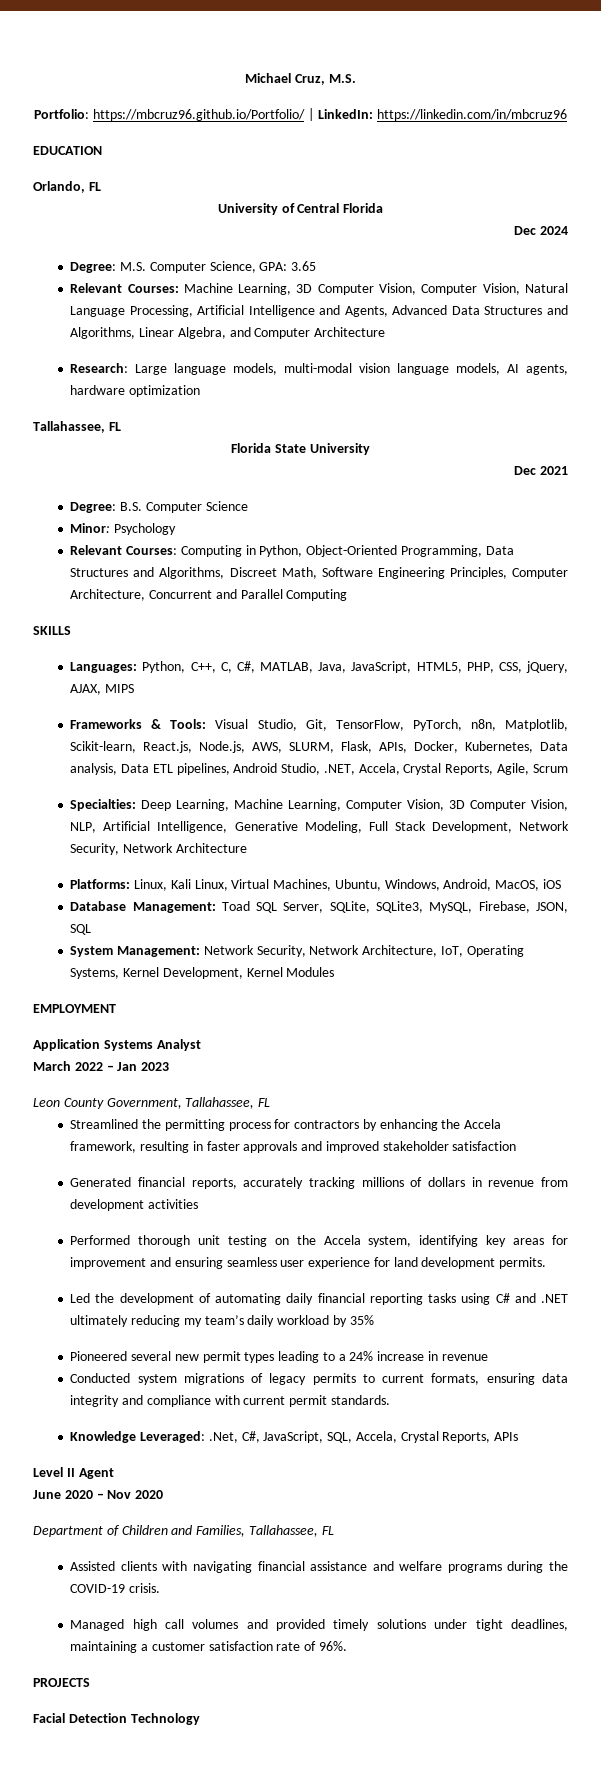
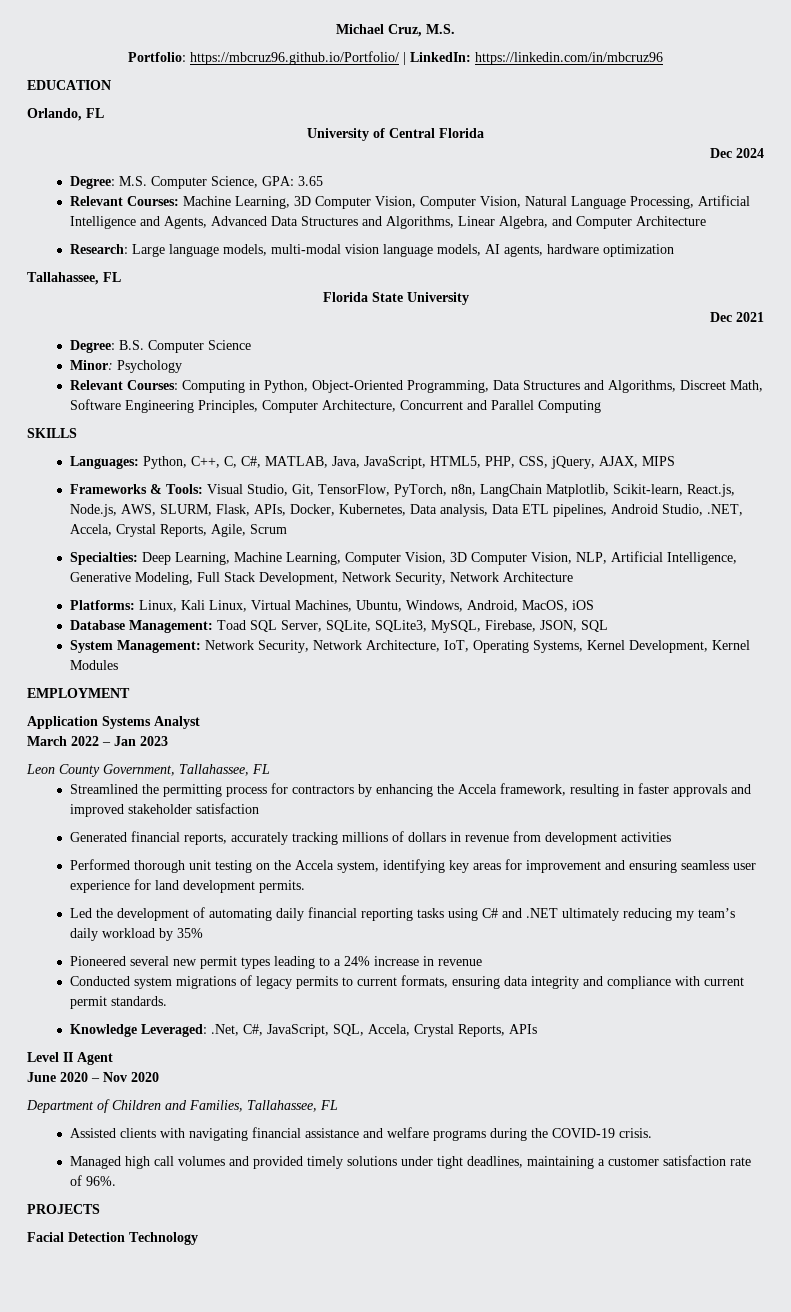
- Frameworks & Tools: Visual Studio, Git, TensorFlow, PyTorch, n8n, Matplotlib, Scikit-learn, React.js, Node.js, AWS, SLURM, Flask, APIs, Docker, Kubernetes, Data analysis, Data ETL pipelines, Android Studio, .NET, Accela, Crystal Reports, Agile, Scrum
+ Frameworks & Tools: Visual Studio, Git, TensorFlow, PyTorch, n8n, LangChain Matplotlib, Scikit-learn, React.js, Node.js, AWS, SLURM, Flask, APIs, Docker, Kubernetes, Data analysis, Data ETL pipelines, Android Studio, .NET, Accela, Crystal Reports, Agile, Scrum

